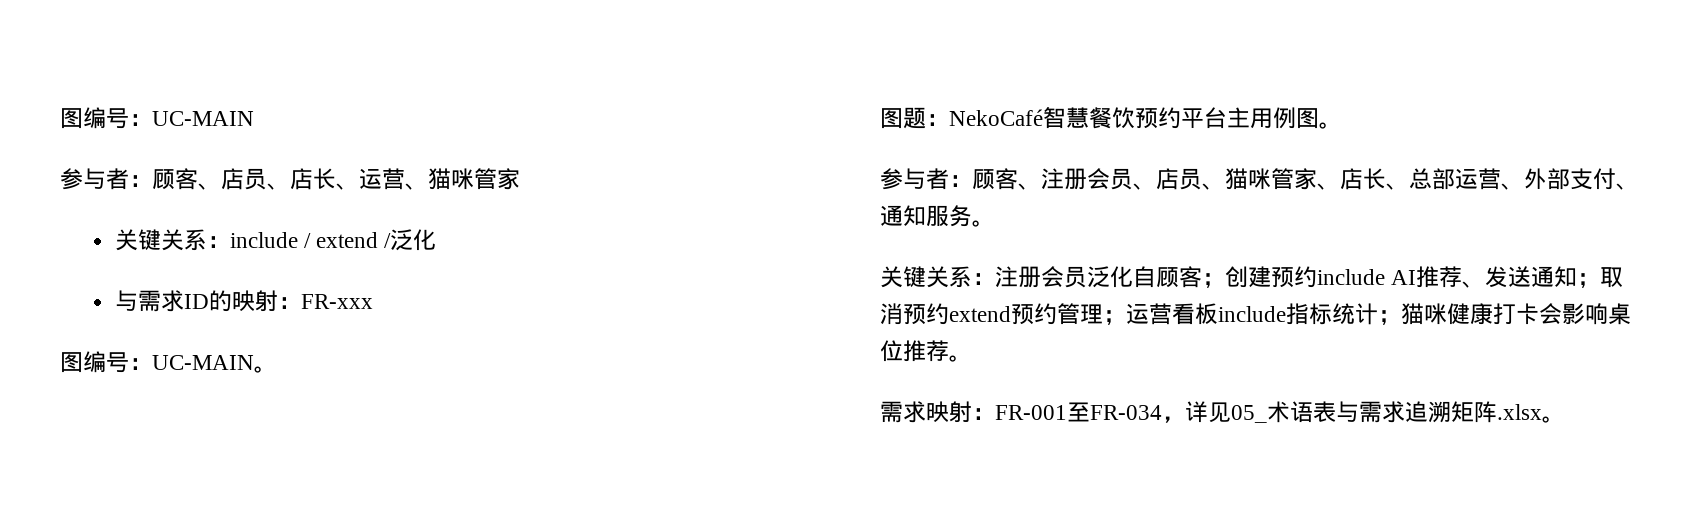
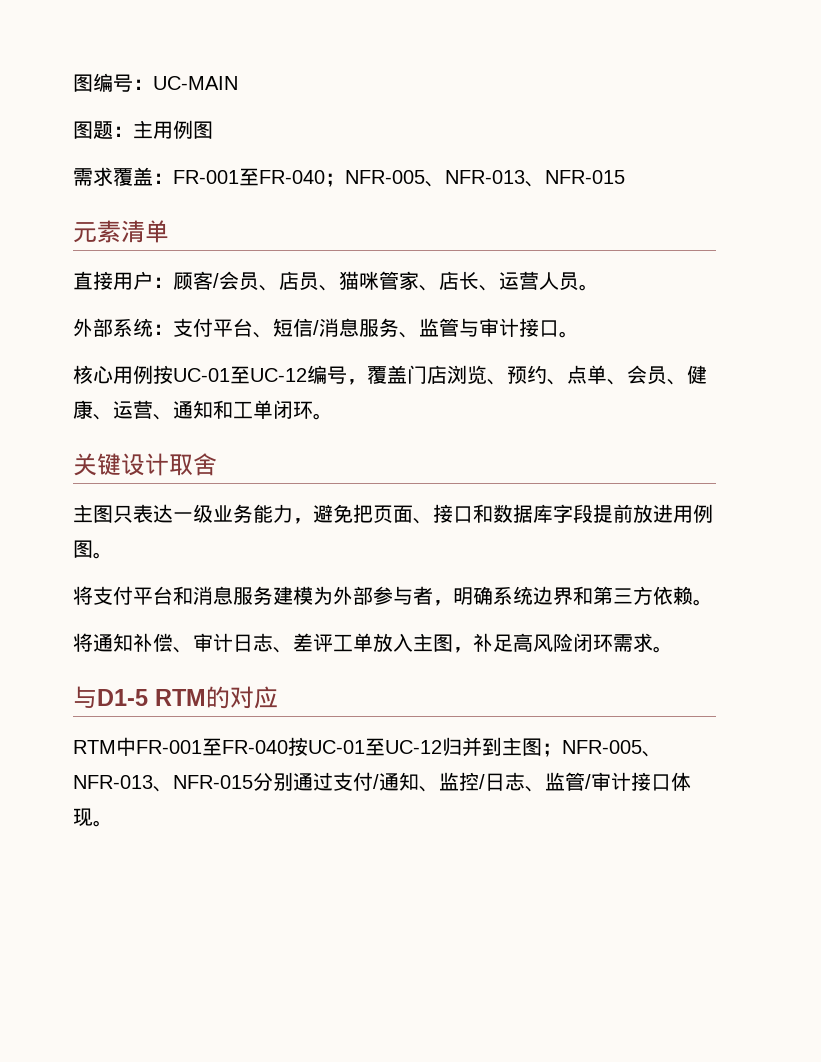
- 参与者：顾客、店员、店长、运营、猫咪管家
- 关键关系：include / extend /泛化
- 与需求ID的映射：FR-xxx
- 图编号：UC-MAIN。
- 图题：NekoCafé智慧餐饮预约平台主用例图。
- 参与者：顾客、注册会员、店员、猫咪管家、店长、总部运营、外部支付、通知服务。
- 关键关系：注册会员泛化自顾客；创建预约include AI推荐、发送通知；取消预约extend预约管理；运营看板include指标统计；猫咪健康打卡会影响桌位推荐。
- 需求映射：FR-001至FR-034，详见05_术语表与需求追溯矩阵.xlsx。
+ 图题：主用例图
+ 需求覆盖：FR-001至FR-040；NFR-005、NFR-013、NFR-015
+ 元素清单
+ 直接用户：顾客/会员、店员、猫咪管家、店长、运营人员。
+ 外部系统：支付平台、短信/消息服务、监管与审计接口。
+ 核心用例按UC-01至UC-12编号，覆盖门店浏览、预约、点单、会员、健康、运营、通知和工单闭环。
+ 关键设计取舍
+ 主图只表达一级业务能力，避免把页面、接口和数据库字段提前放进用例图。
+ 将支付平台和消息服务建模为外部参与者，明确系统边界和第三方依赖。
+ 将通知补偿、审计日志、差评工单放入主图，补足高风险闭环需求。
+ 与D1-5 RTM的对应
+ RTM中FR-001至FR-040按UC-01至UC-12归并到主图；NFR-005、NFR-013、NFR-015分别通过支付/通知、监控/日志、监管/审计接口体现。

